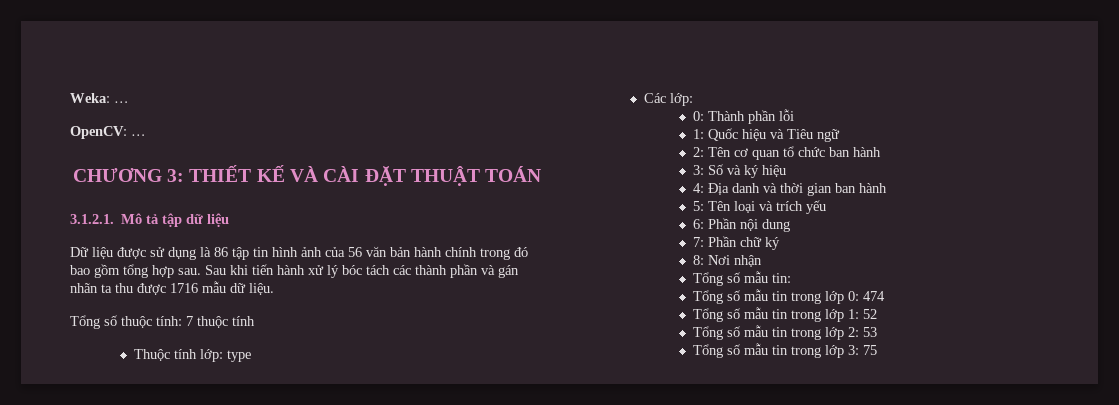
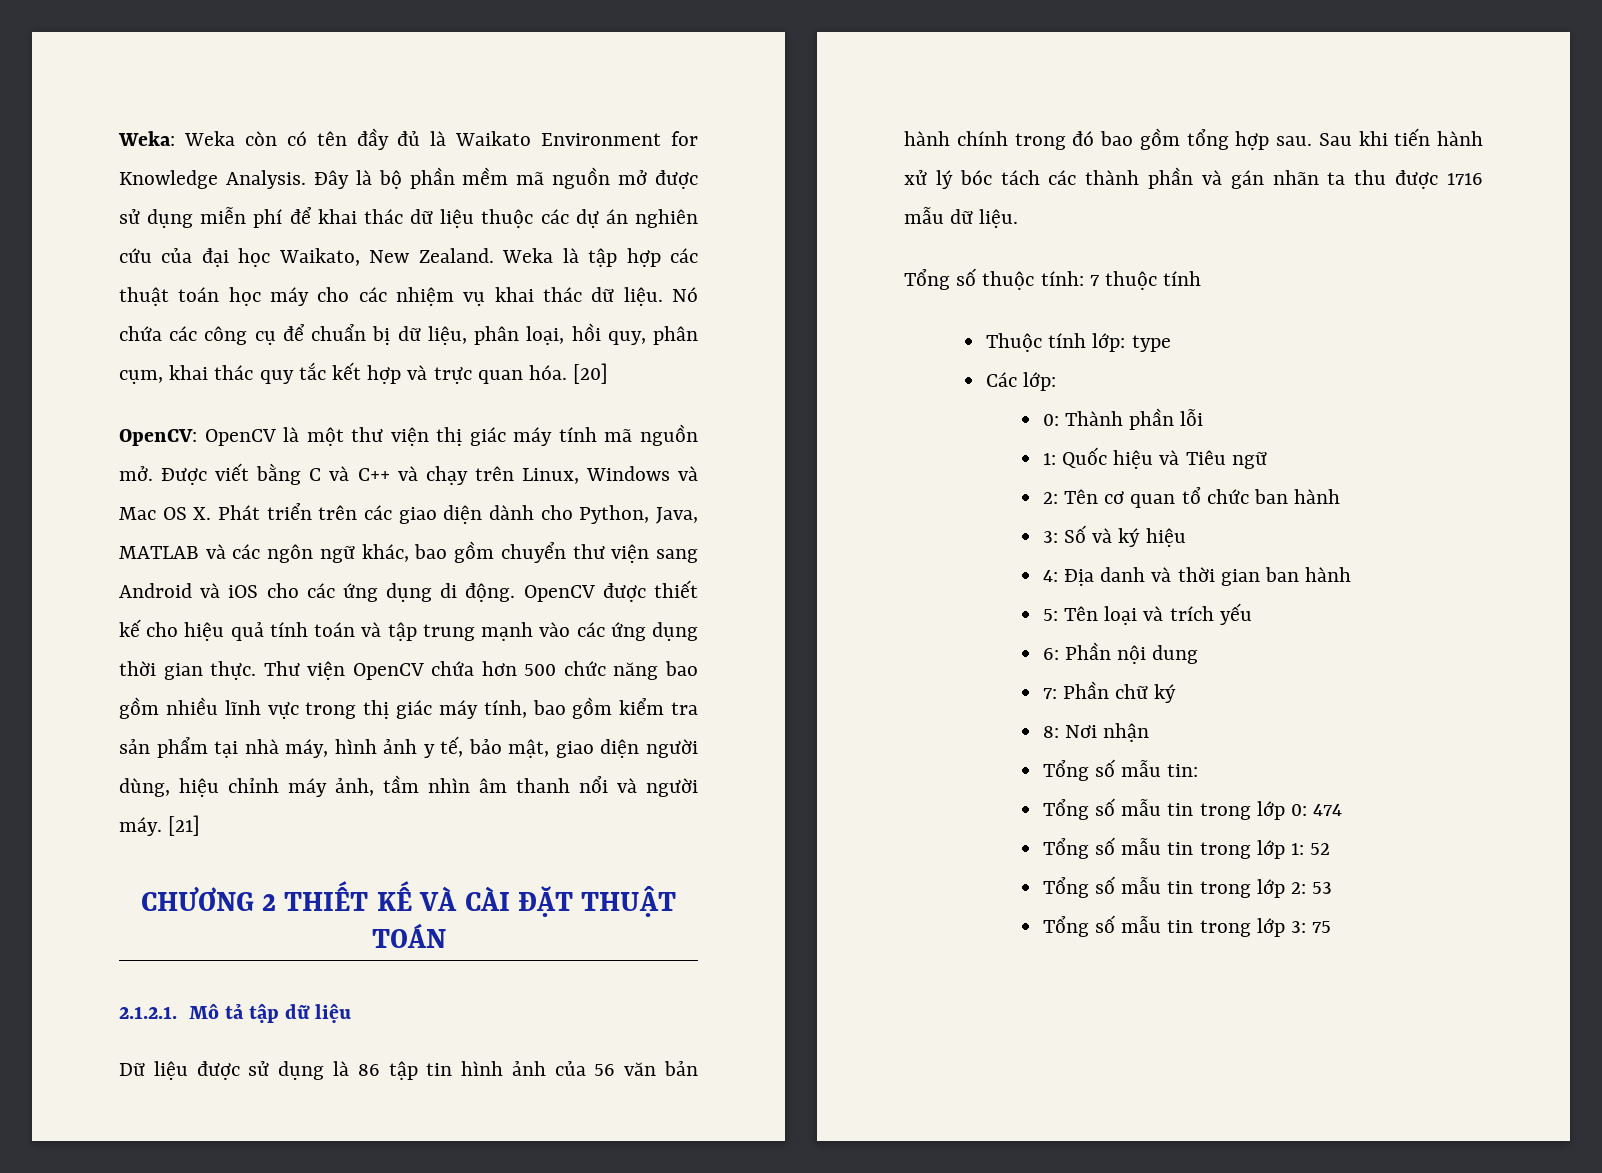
- Weka: …
- OpenCV: …
+ Weka: Weka còn có tên đầy đủ là Waikato Environment for Knowledge Analysis. Đây là bộ phần mềm mã nguồn mở được sử dụng miễn phí để khai thác dữ liệu thuộc các dự án nghiên cứu của đại học Waikato, New Zealand. Weka là tập hợp các thuật toán học máy cho các nhiệm vụ khai thác dữ liệu. Nó chứa các công cụ để chuẩn bị dữ liệu, phân loại, hồi quy, phân cụm, khai thác quy tắc kết hợp và trực quan hóa. [20]
+ OpenCV: OpenCV là một thư viện thị giác máy tính mã nguồn mở. Được viết bằng C và C++ và chạy trên Linux, Windows và Mac OS X. Phát triển trên các giao diện dành cho Python, Java, MATLAB và các ngôn ngữ khác, bao gồm chuyển thư viện sang Android và iOS cho các ứng dụng di động. OpenCV được thiết kế cho hiệu quả tính toán và tập trung mạnh vào các ứng dụng thời gian thực. Thư viện OpenCV chứa hơn 500 chức năng bao gồm nhiều lĩnh vực trong thị giác máy tính, bao gồm kiểm tra sản phẩm tại nhà máy, hình ảnh y tế, bảo mật, giao diện người dùng, hiệu chỉnh máy ảnh, tầm nhìn âm thanh nổi và người máy. [21]
- CHƯƠNG 3: THIẾT KẾ VÀ CÀI ĐẶT THUẬT TOÁN
+ CHƯƠNG 2 THIẾT KẾ VÀ CÀI ĐẶT THUẬT TOÁN
- 3.1.2.1. Mô tả tập dữ liệu
+ 2.1.2.1. Mô tả tập dữ liệu

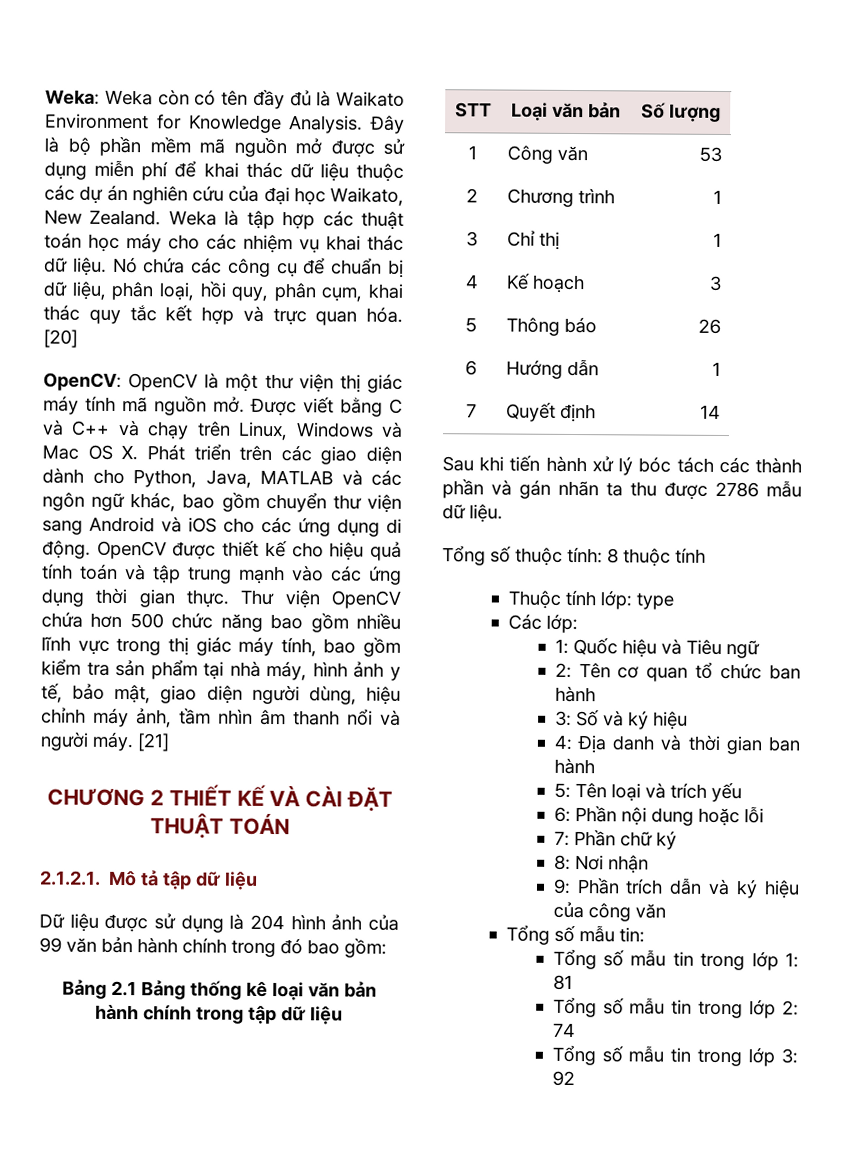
- Dữ liệu được sử dụng là 86 tập tin hình ảnh của 56 văn bản hành chính trong đó bao gồm tổng hợp sau. Sau khi tiến hành xử lý bóc tách các thành phần và gán nhãn ta thu được 1716 mẫu dữ liệu.
+ Dữ liệu được sử dụng là 204 hình ảnh của 99 văn bản hành chính trong đó bao gồm:
+ Bảng 2.1 Bảng thống kê loại văn bản hành chính trong tập dữ liệu
+ STT | Loại văn bản | Số lượng
+ 1 | Công văn | 53
+ 2 | Chương trình | 1
+ 3 | Chỉ thị | 1
+ 4 | Kế hoạch | 3
+ 5 | Thông báo | 26
+ 6 | Hướng dẫn | 1
+ 7 | Quyết định | 14
+ Sau khi tiến hành xử lý bóc tách các thành phần và gán nhãn ta thu được 2786 mẫu dữ liệu.
- Tổng số thuộc tính: 7 thuộc tính
+ Tổng số thuộc tính: 8 thuộc tính
- 0: Thành phần lỗi
- 6: Phần nội dung
+ 6: Phần nội dung hoặc lỗi
+ 9: Phần trích dẫn và ký hiệu của công văn
  Tổng số mẫu tin:
- Tổng số mẫu tin trong lớp 0: 474
- Tổng số mẫu tin trong lớp 1: 52
+ Tổng số mẫu tin trong lớp 1: 81
- Tổng số mẫu tin trong lớp 2: 53
+ Tổng số mẫu tin trong lớp 2: 74
- Tổng số mẫu tin trong lớp 3: 75
+ Tổng số mẫu tin trong lớp 3: 92

